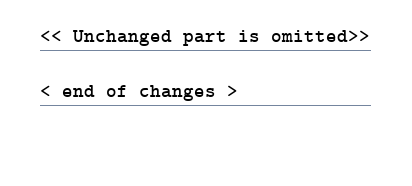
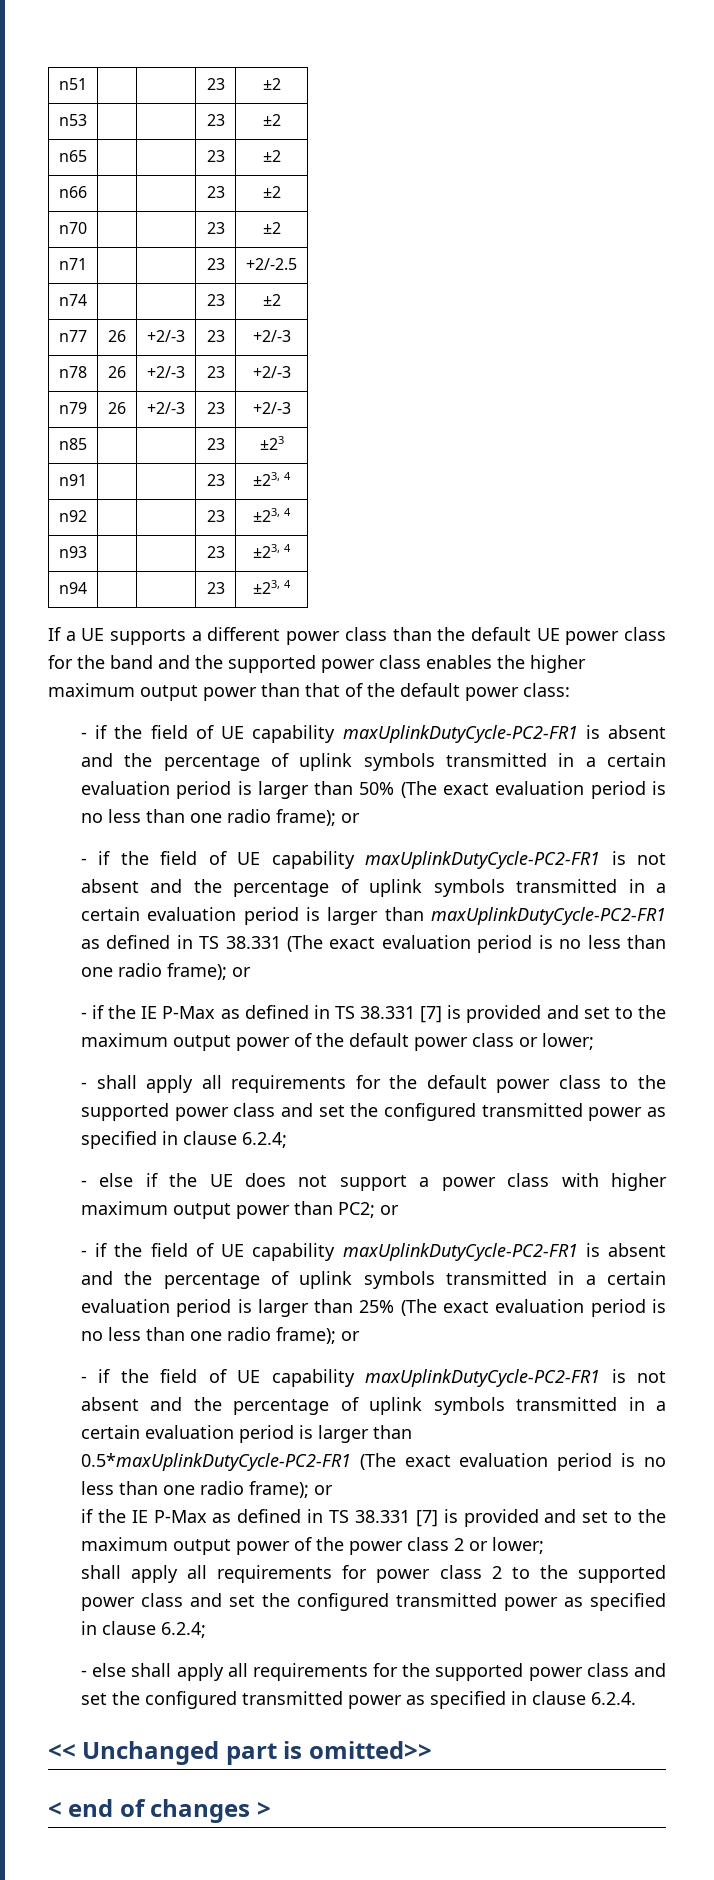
+ n51 | | | 23 | ±2
+ n53 | | | 23 | ±2
+ n65 | | | 23 | ±2
+ n66 | | | 23 | ±2
+ n70 | | | 23 | ±2
+ n71 | | | 23 | +2/-2.5
+ n74 | | | 23 | ±2
+ n77 | 26 | +2/-3 | 23 | +2/-3
+ n78 | 26 | +2/-3 | 23 | +2/-3
+ n79 | 26 | +2/-3 | 23 | +2/-3
+ n85 | | | 23 | ±23
+ n91 | | | 23 | ±23, 4
+ n92 | | | 23 | ±23, 4
+ n93 | | | 23 | ±23, 4
+ n94 | | | 23 | ±23, 4
+ If a UE supports a different power class than the default UE power class for the band and the supported power class enables the higher maximum output power than that of the default power class:
+ - if the field of UE capability maxUplinkDutyCycle-PC2-FR1 is absent and the percentage of uplink symbols transmitted in a certain evaluation period is larger than 50% (The exact evaluation period is no less than one radio frame); or
+ - if the field of UE capability maxUplinkDutyCycle-PC2-FR1 is not absent and the percentage of uplink symbols transmitted in a certain evaluation period is larger than maxUplinkDutyCycle-PC2-FR1 as defined in TS 38.331 (The exact evaluation period is no less than one radio frame); or
+ - if the IE P-Max as defined in TS 38.331 [7] is provided and set to the maximum output power of the default power class or lower;
+ - shall apply all requirements for the default power class to the supported power class and set the configured transmitted power as specified in clause 6.2.4;
+ - else if the UE does not support a power class with higher maximum output power than PC2; or
+ - if the field of UE capability maxUplinkDutyCycle-PC2-FR1 is absent and the percentage of uplink symbols transmitted in a certain evaluation period is larger than 25% (The exact evaluation period is no less than one radio frame); or
+ - if the field of UE capability maxUplinkDutyCycle-PC2-FR1 is not absent and the percentage of uplink symbols transmitted in a certain evaluation period is larger than 0.5*maxUplinkDutyCycle-PC2-FR1 (The exact evaluation period is no less than one radio frame); or
+ if the IE P-Max as defined in TS 38.331 [7] is provided and set to the maximum output power of the power class 2 or lower;
+ shall apply all requirements for power class 2 to the supported power class and set the configured transmitted power as specified in clause 6.2.4;
+ - else shall apply all requirements for the supported power class and set the configured transmitted power as specified in clause 6.2.4.

